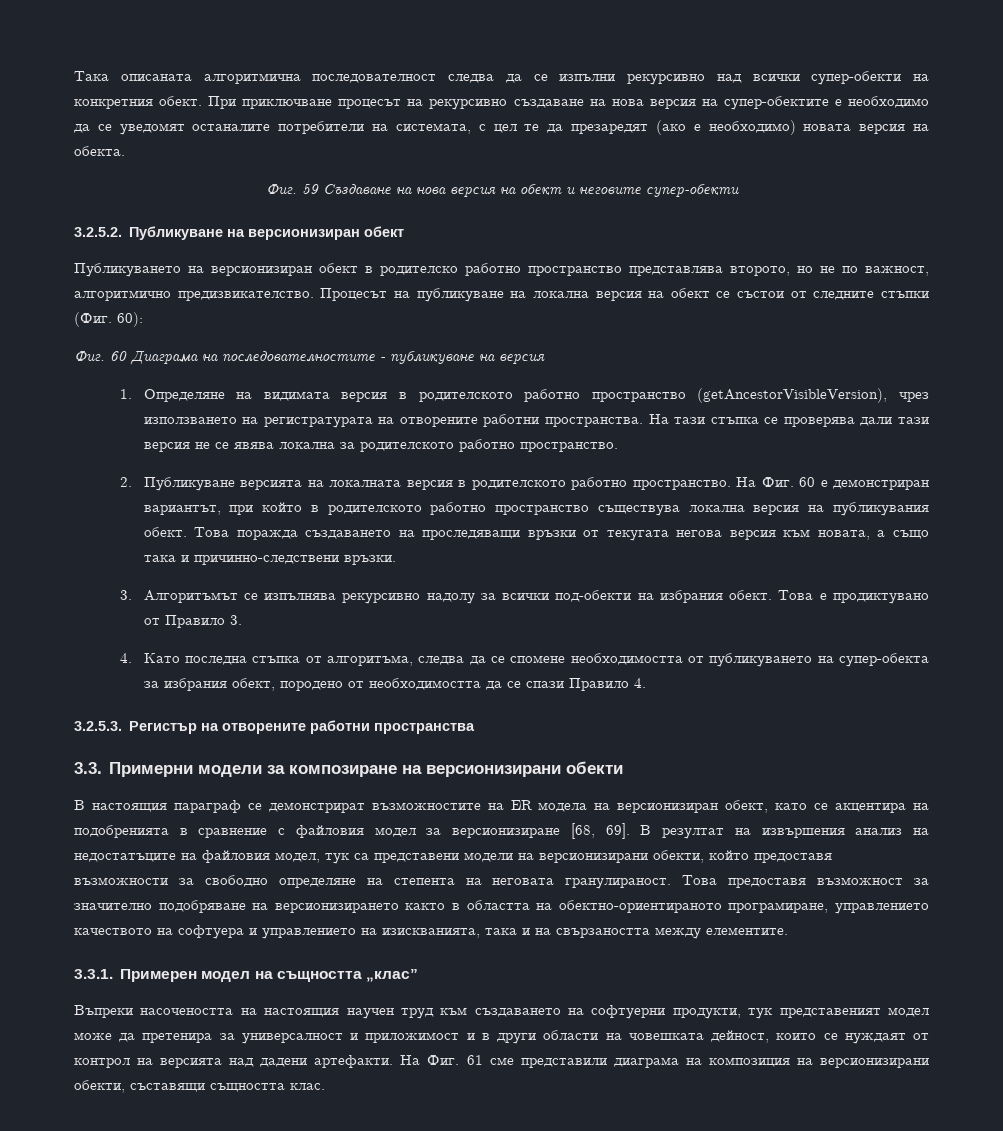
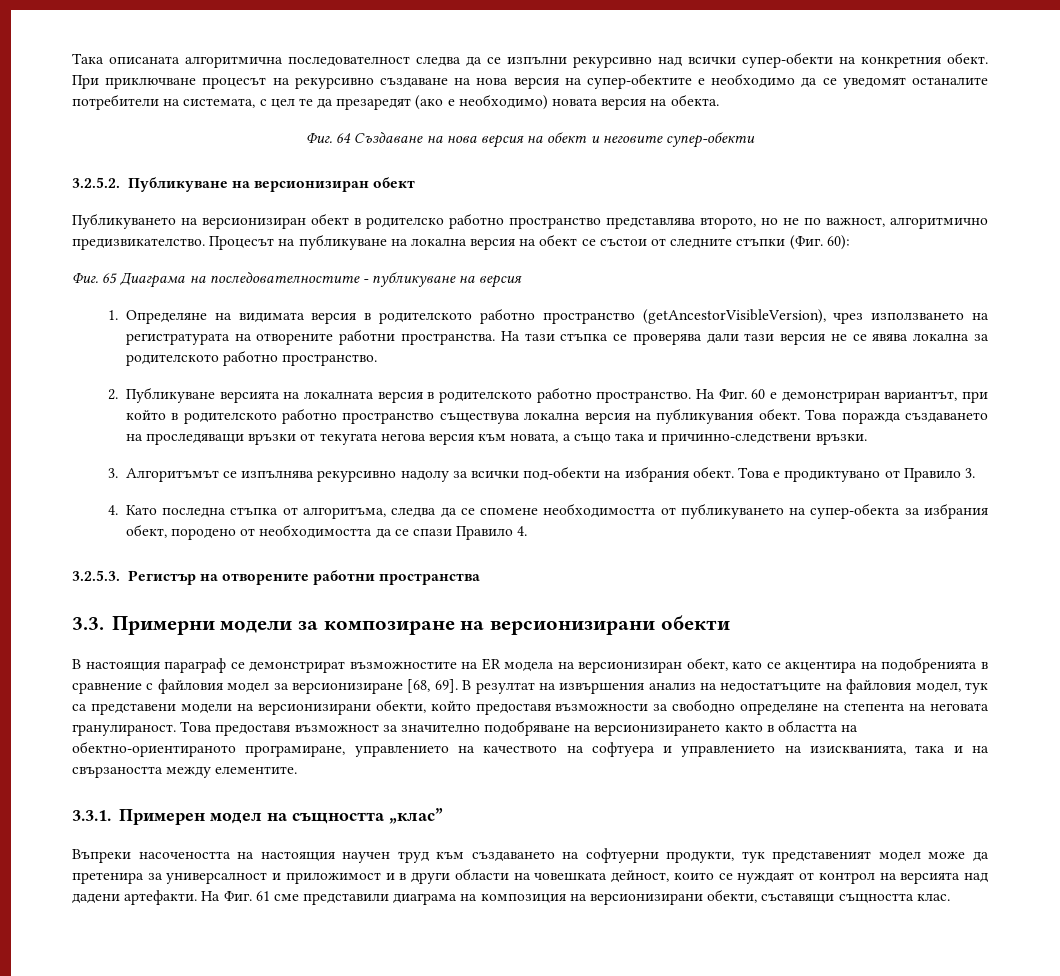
- Фиг. 59 Създаване на нова версия на обект и неговите супер-обекти
+ Фиг. 64 Създаване на нова версия на обект и неговите супер-обекти
- Фиг. 60 Диаграма на последователностите - публикуване на версия
+ Фиг. 65 Диаграма на последователностите - публикуване на версия
- Това предоставя възможност за значително подобряване на версионизирането както в областта на обектно-ориентираното програмиране, управлението качеството на софтуера и управлението на изискванията, така и на свързаността между елементите.
+ Това предоставя възможност за значително подобряване на версионизирането както в областта на обектно-ориентираното програмиране, управлението на качеството на софтуера и управлението на изискванията, така и на свързаността между елементите.

